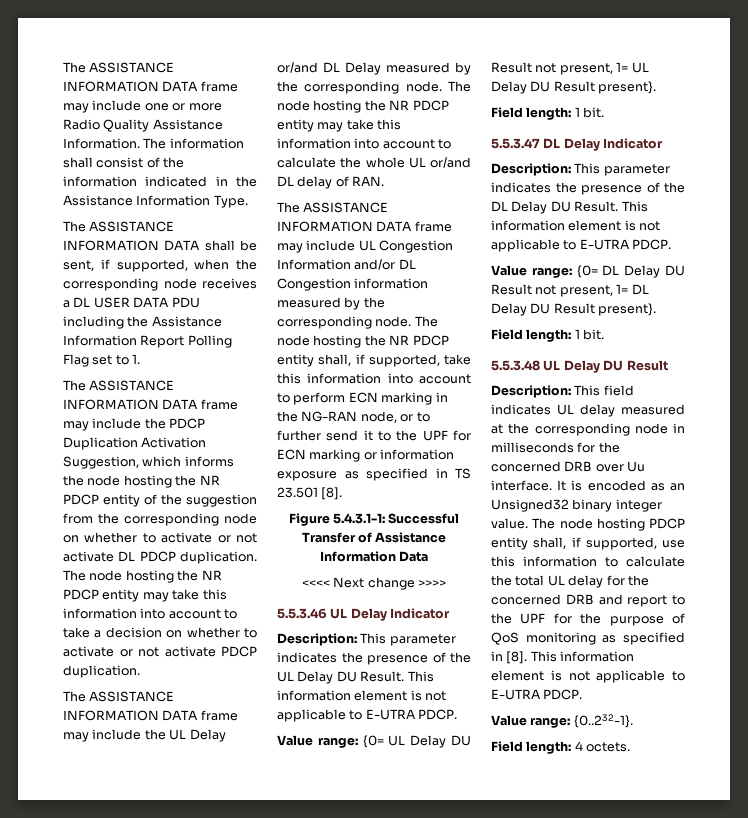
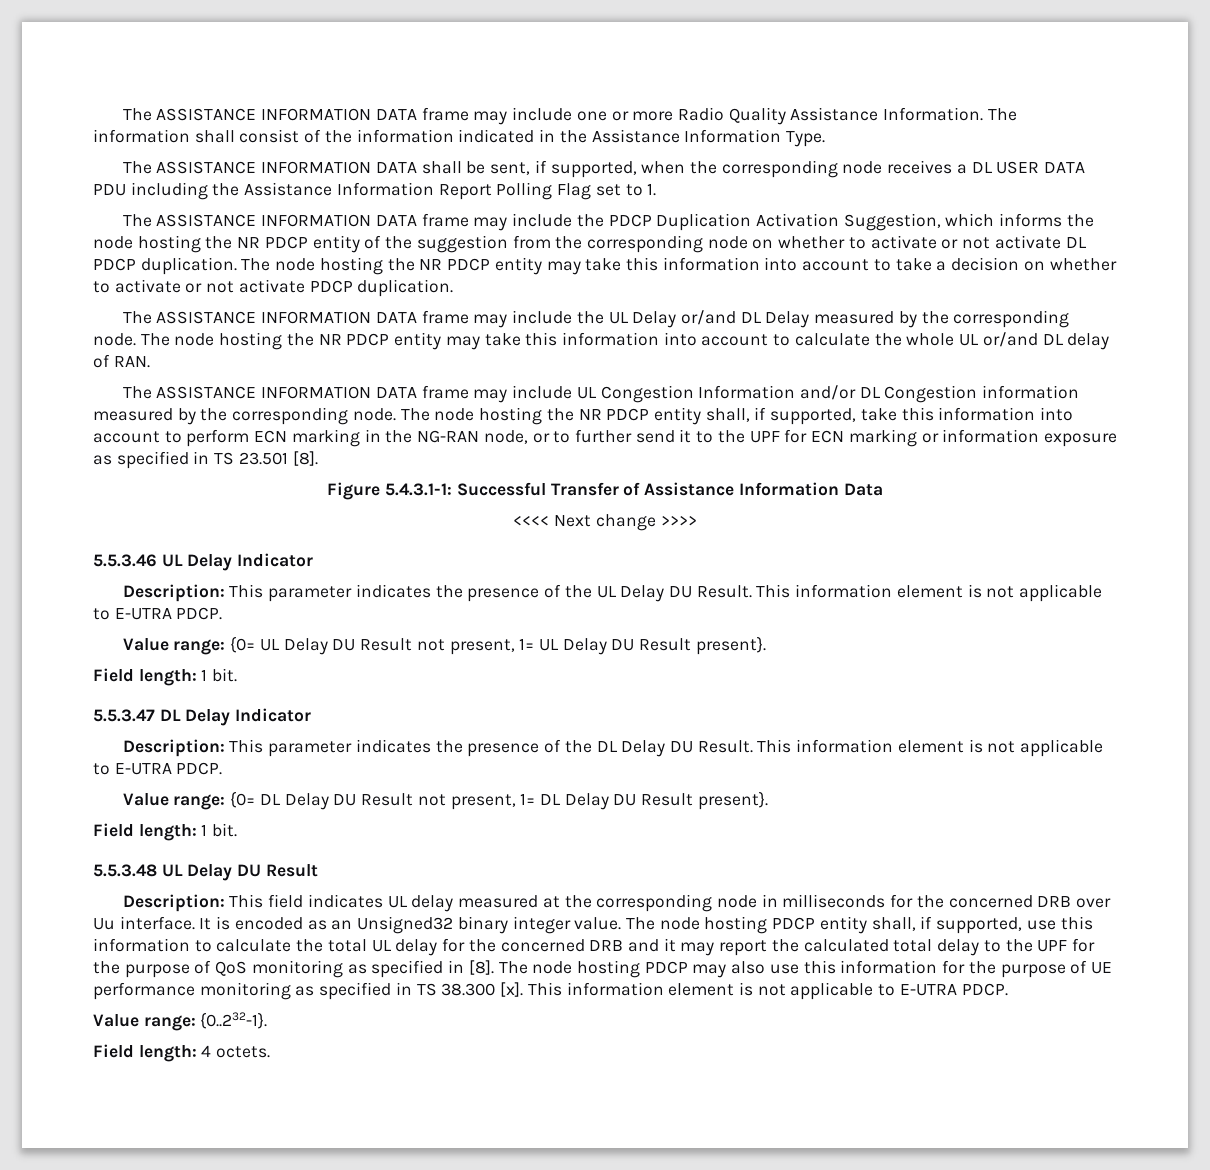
- The node hosting PDCP entity shall, if supported, use this information to calculate the total UL delay for the concerned DRB and report to the UPF for the purpose of QoS monitoring as specified in [8].
+ The node hosting PDCP entity shall, if supported, use this information to calculate the total UL delay for the concerned DRB and it may report the calculated total delay to the UPF for the purpose of QoS monitoring as specified in [8].
+ The node hosting PDCP may also use this information for the purpose of UE performance monitoring as specified in TS 38.300 [x].

